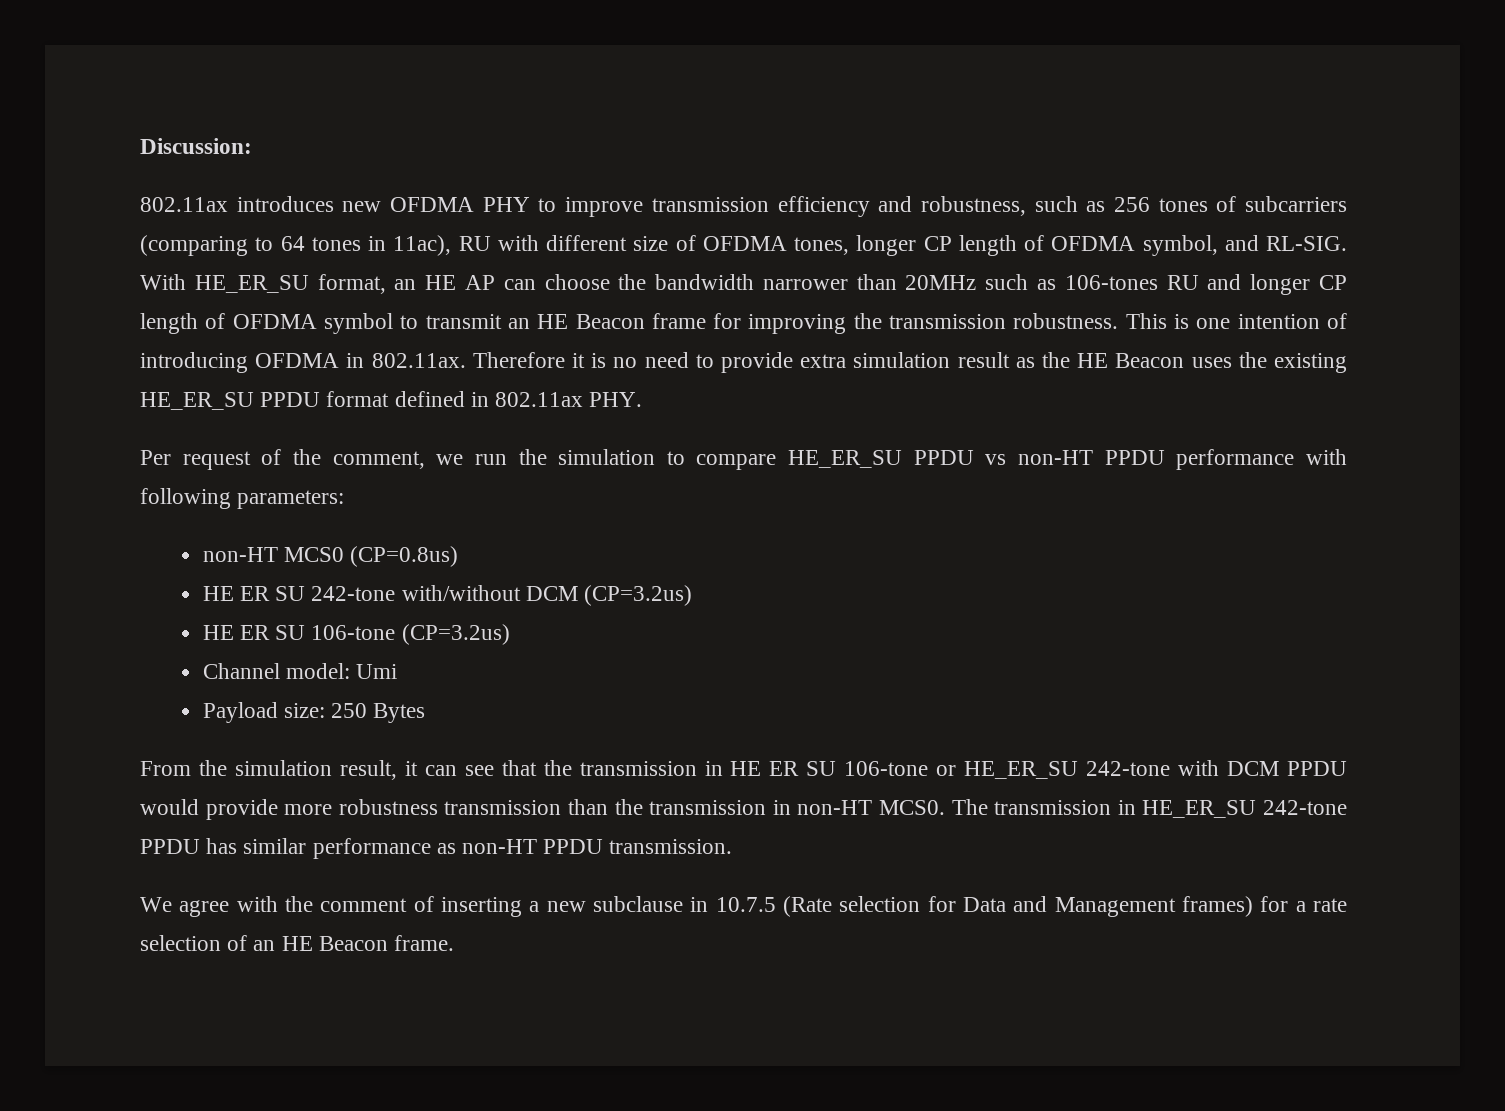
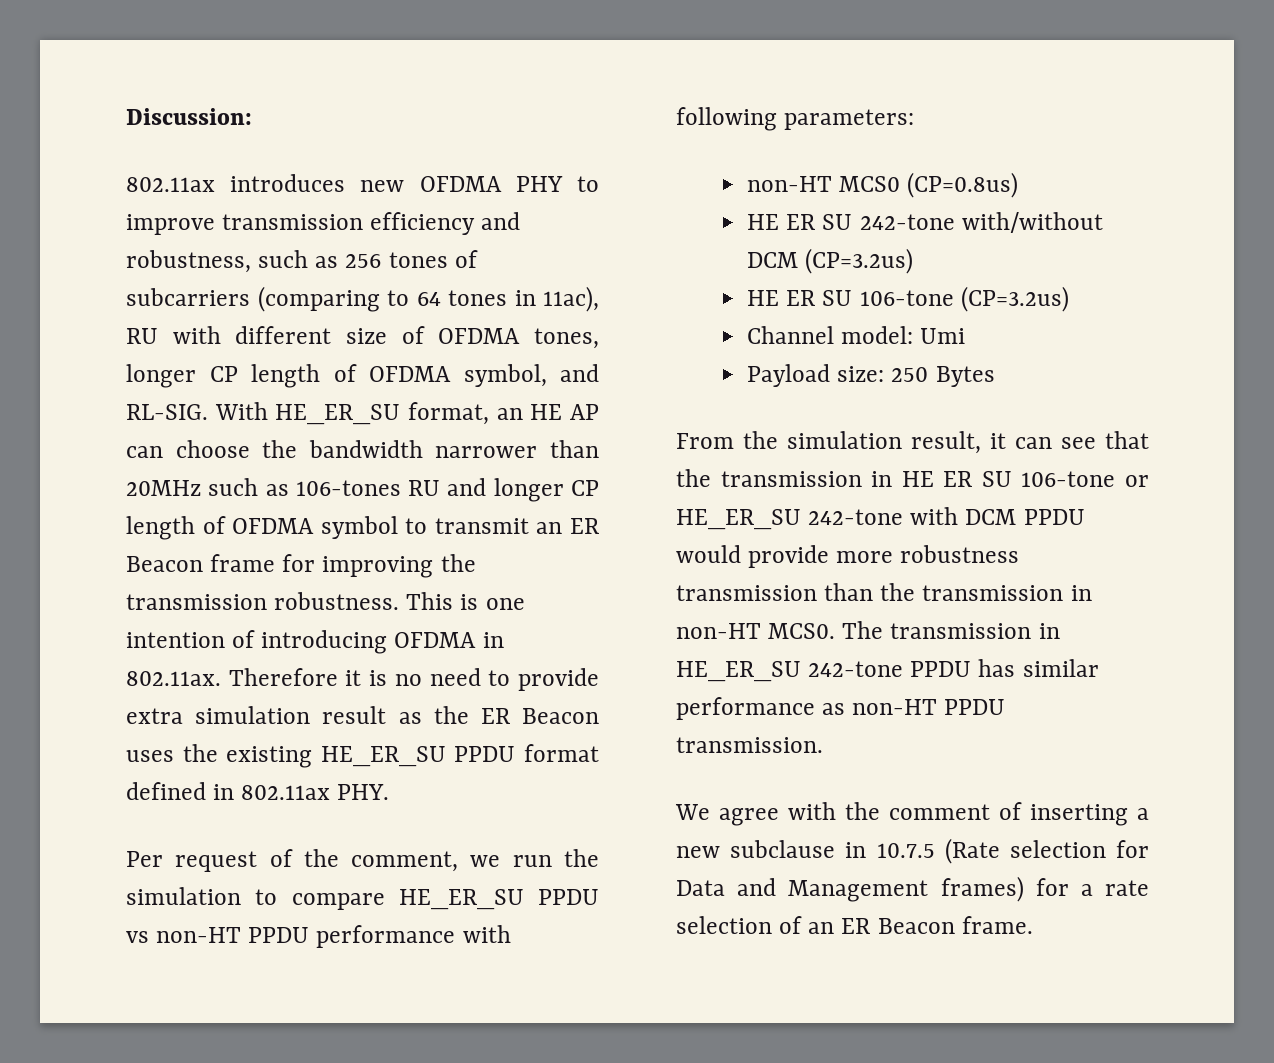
- With HE_ER_SU format, an HE AP can choose the bandwidth narrower than 20MHz such as 106-tones RU and longer CP length of OFDMA symbol to transmit an HE Beacon frame for improving the transmission robustness.
+ With HE_ER_SU format, an HE AP can choose the bandwidth narrower than 20MHz such as 106-tones RU and longer CP length of OFDMA symbol to transmit an ER Beacon frame for improving the transmission robustness.
- This is one intention of introducing OFDMA in 802.11ax. Therefore it is no need to provide extra simulation result as the HE Beacon uses the existing HE_ER_SU PPDU format defined in 802.11ax PHY.
+ This is one intention of introducing OFDMA in 802.11ax. Therefore it is no need to provide extra simulation result as the ER Beacon uses the existing HE_ER_SU PPDU format defined in 802.11ax PHY.
- We agree with the comment of inserting a new subclause in 10.7.5 (Rate selection for Data and Management frames) for a rate selection of an HE Beacon frame.
+ We agree with the comment of inserting a new subclause in 10.7.5 (Rate selection for Data and Management frames) for a rate selection of an ER Beacon frame.

